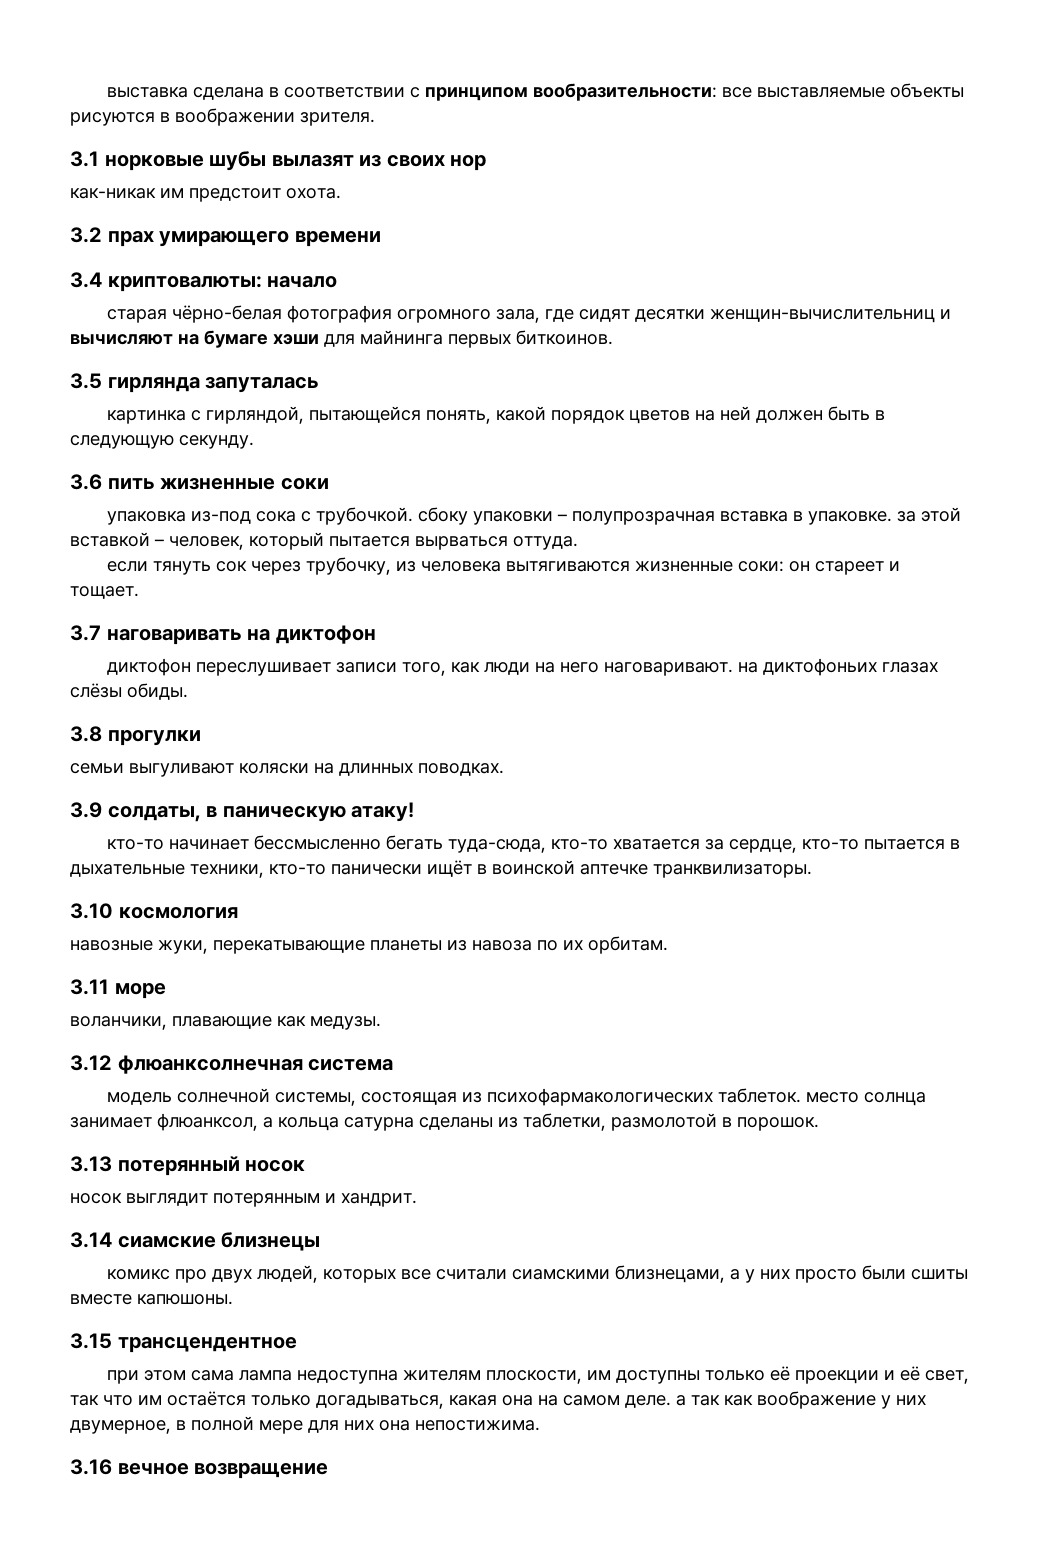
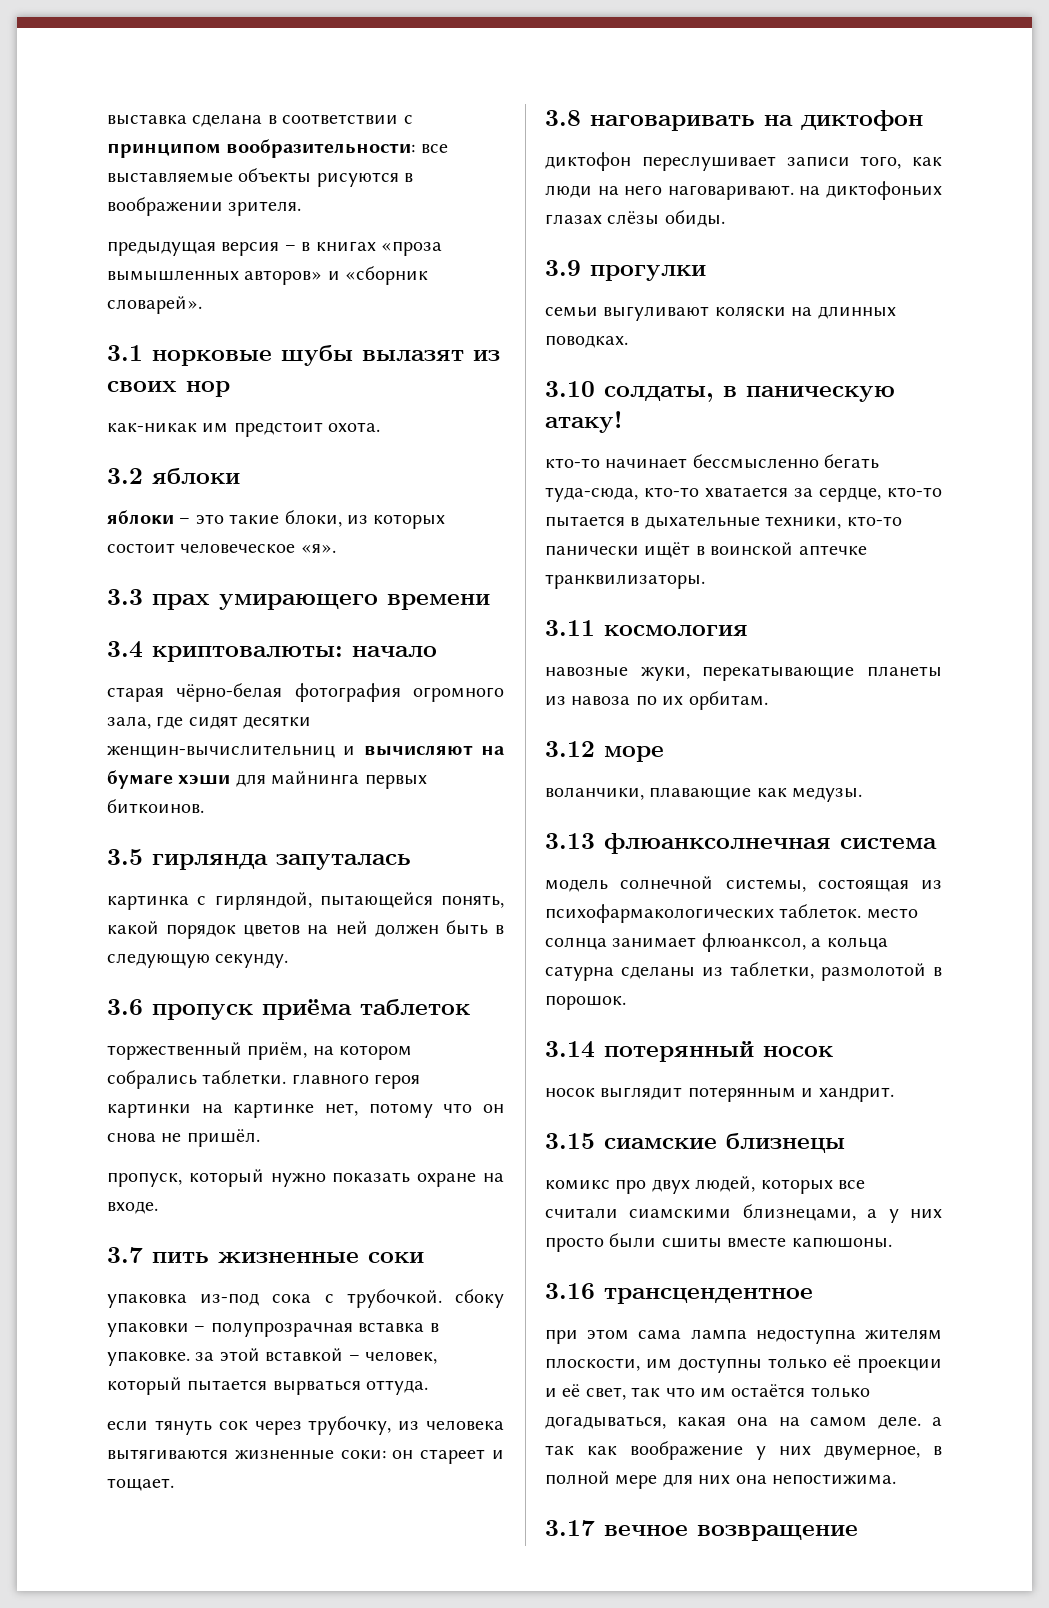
+ предыдущая версия – в книгах «проза вымышленных авторов» и «сборник словарей».
- 3.2 прах умирающего времени
+ 3.2 яблоки
+ яблоки – это такие блоки, из которых состоит человеческое «я».
+ 3.3 прах умирающего времени
- 3.6 пить жизненные соки
+ 3.6 пропуск приёма таблеток
+ торжественный приём, на котором собрались таблетки. главного героя картинки на картинке нет, потому что он снова не пришёл.
+ пропуск, который нужно показать охране на входе.
+ 3.7 пить жизненные соки
- 3.7 наговаривать на диктофон
+ 3.8 наговаривать на диктофон
- 3.8 прогулки
+ 3.9 прогулки
- 3.9 солдаты, в паническую атаку!
+ 3.10 солдаты, в паническую атаку!
- 3.10 космология
+ 3.11 космология
- 3.11 море
+ 3.12 море
- 3.12 флюанксолнечная система
+ 3.13 флюанксолнечная система
- 3.13 потерянный носок
+ 3.14 потерянный носок
- 3.14 сиамские близнецы
+ 3.15 сиамские близнецы
- 3.15 трансцендентное
+ 3.16 трансцендентное
- 3.16 вечное возвращение
+ 3.17 вечное возвращение

